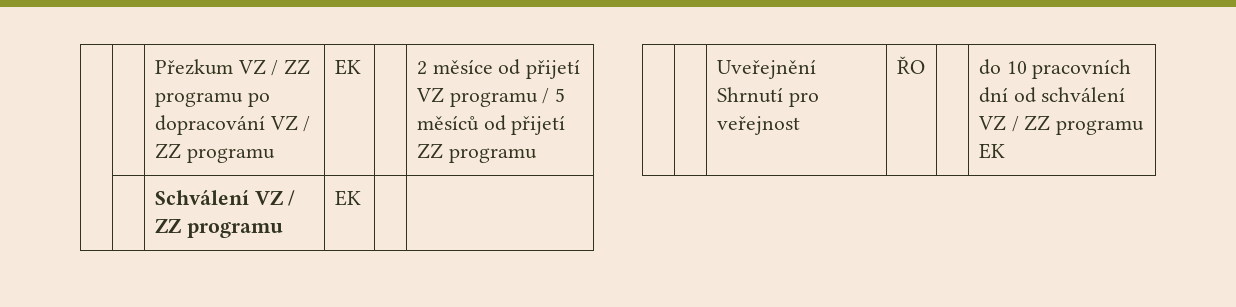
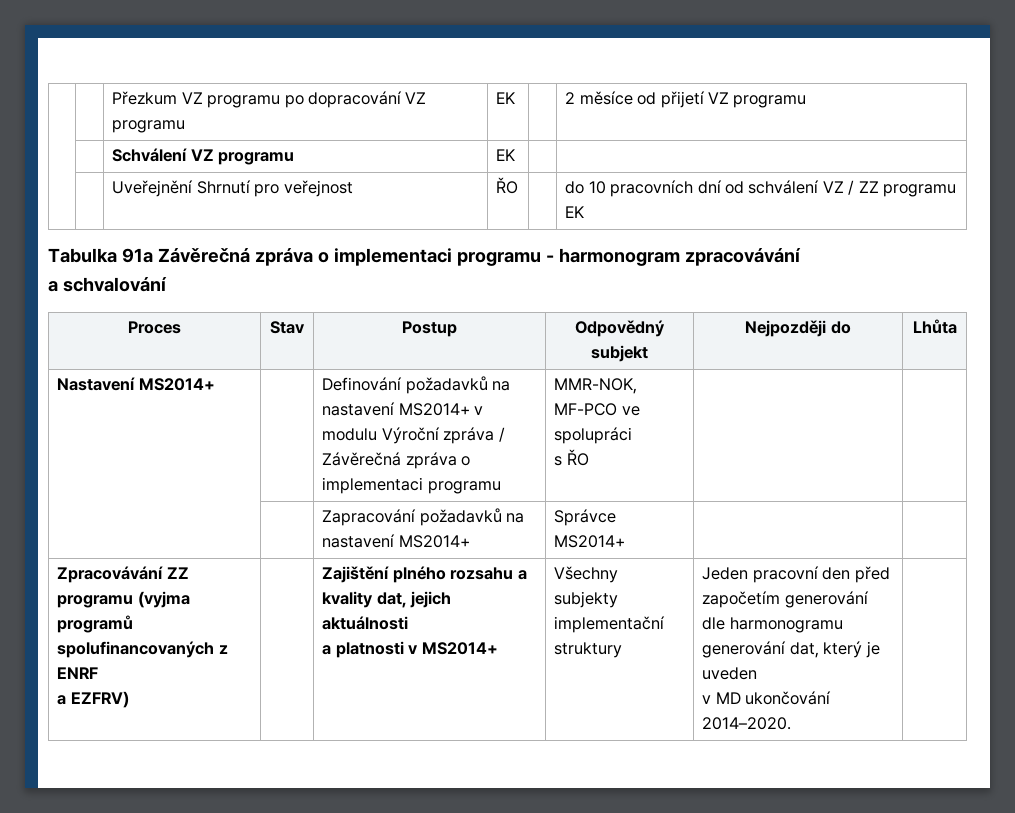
- | | Přezkum VZ / ZZ programu po dopracování VZ / ZZ programu | EK | | 2 měsíce od přijetí VZ programu / 5 měsíců od přijetí ZZ programu
+ | | Přezkum VZ programu po dopracování VZ programu | EK | | 2 měsíce od přijetí VZ programu
- | | Schválení VZ / ZZ programu | EK | |
+ | | Schválení VZ programu | EK | |
+ Tabulka 91a Závěrečná zpráva o implementaci programu - harmonogram zpracovávání
+ a schvalování
+ Proces | Stav | Postup | Odpovědný subjekt | Nejpozději do | Lhůta
+ Nastavení MS2014+ | | Definování požadavků na nastavení MS2014+ v modulu Výroční zpráva / Závěrečná zpráva o implementaci programu | MMR-NOK, MF-PCO ve spolupráci
+ s ŘO | |
+ | | Zapracování požadavků na nastavení MS2014+ | Správce MS2014+ | |
+ Zpracovávání ZZ programu (vyjma programů spolufinancovaných z ENRF
+ a EZFRV) | | Zajištění plného rozsahu a kvality dat, jejich aktuálnosti
+ a platnosti v MS2014+ | Všechny subjekty implementační struktury | Jeden pracovní den před započetím generování dle harmonogramu generování dat, který je uveden
+ v MD ukončování 2014–2020.

